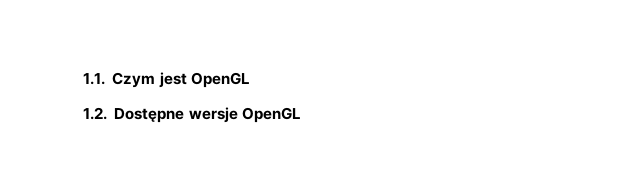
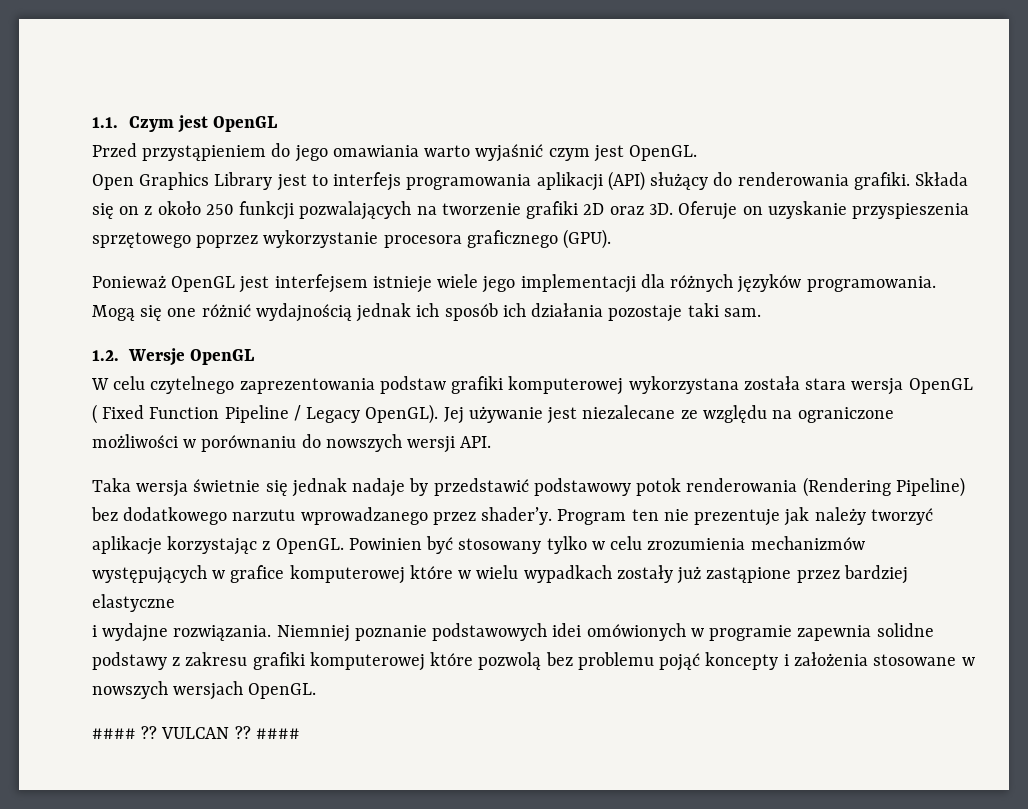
+ Przed przystąpieniem do jego omawiania warto wyjaśnić czym jest OpenGL.
+ Open Graphics Library jest to interfejs programowania aplikacji (API) służący do renderowania grafiki. Składa się on z około 250 funkcji pozwalających na tworzenie grafiki 2D oraz 3D. Oferuje on uzyskanie przyspieszenia sprzętowego poprzez wykorzystanie procesora graficznego (GPU).
+ Ponieważ OpenGL jest interfejsem istnieje wiele jego implementacji dla różnych języków programowania. Mogą się one różnić wydajnością jednak ich sposób ich działania pozostaje taki sam.
- 1.2. Dostępne wersje OpenGL
+ 1.2. Wersje OpenGL
+ W celu czytelnego zaprezentowania podstaw grafiki komputerowej wykorzystana została stara wersja OpenGL ( Fixed Function Pipeline / Legacy OpenGL). Jej używanie jest niezalecane ze względu na ograniczone możliwości w porównaniu do nowszych wersji API.
+ Taka wersja świetnie się jednak nadaje by przedstawić podstawowy potok renderowania (Rendering Pipeline) bez dodatkowego narzutu wprowadzanego przez shader’y. Program ten nie prezentuje jak należy tworzyć aplikacje korzystając z OpenGL. Powinien być stosowany tylko w celu zrozumienia mechanizmów występujących w grafice komputerowej które w wielu wypadkach zostały już zastąpione przez bardziej elastyczne
+ i wydajne rozwiązania. Niemniej poznanie podstawowych idei omówionych w programie zapewnia solidne podstawy z zakresu grafiki komputerowej które pozwolą bez problemu pojąć koncepty i założenia stosowane w nowszych wersjach OpenGL.
+ #### ?? VULCAN ?? ####

